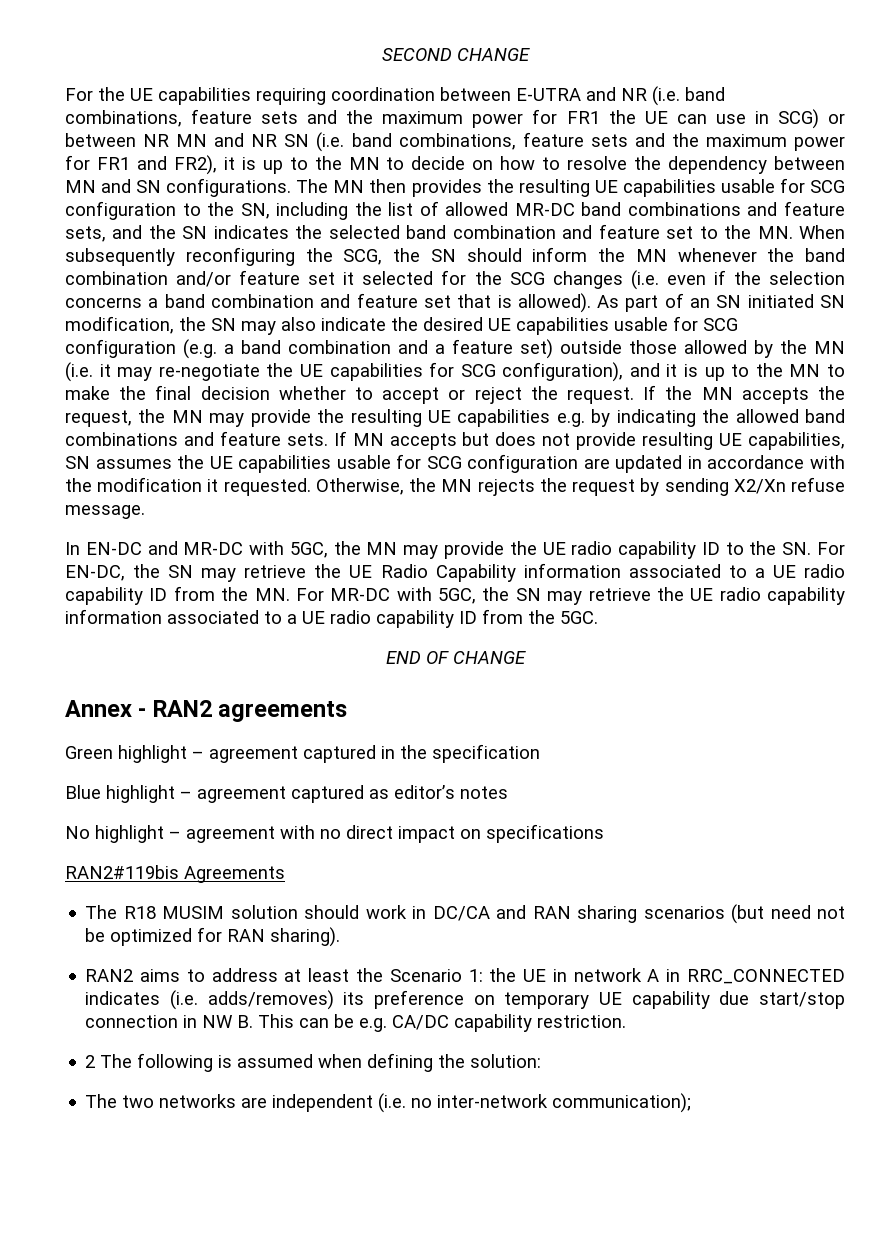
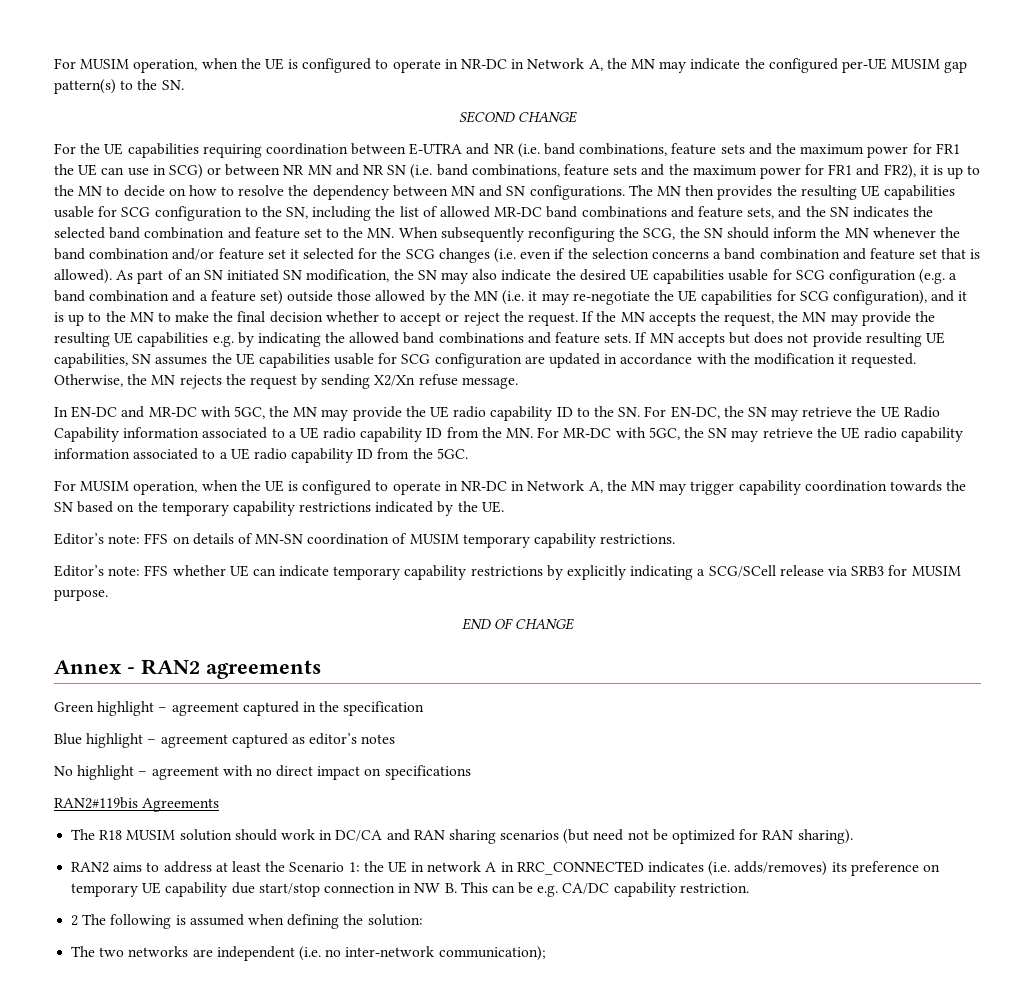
+ For MUSIM operation, when the UE is configured to operate in NR-DC in Network A, the MN may indicate the configured per-UE MUSIM gap pattern(s) to the SN.
+ For MUSIM operation, when the UE is configured to operate in NR-DC in Network A, the MN may trigger capability coordination towards the SN based on the temporary capability restrictions indicated by the UE.
+ Editor’s note: FFS on details of MN-SN coordination of MUSIM temporary capability restrictions.
+ Editor’s note: FFS whether UE can indicate temporary capability restrictions by explicitly indicating a SCG/SCell release via SRB3 for MUSIM purpose.

